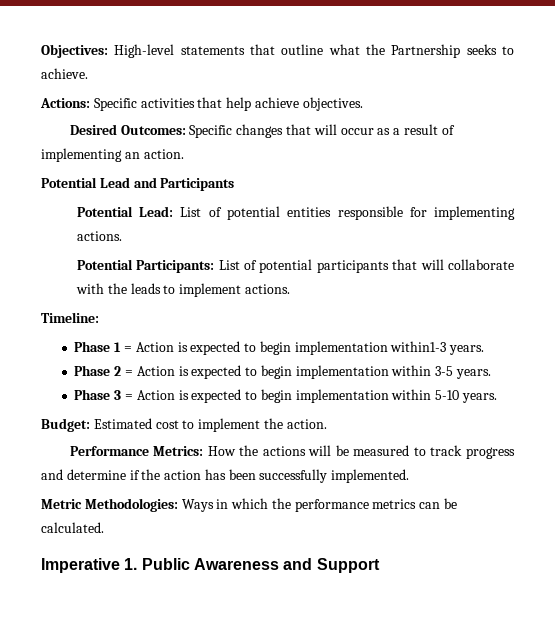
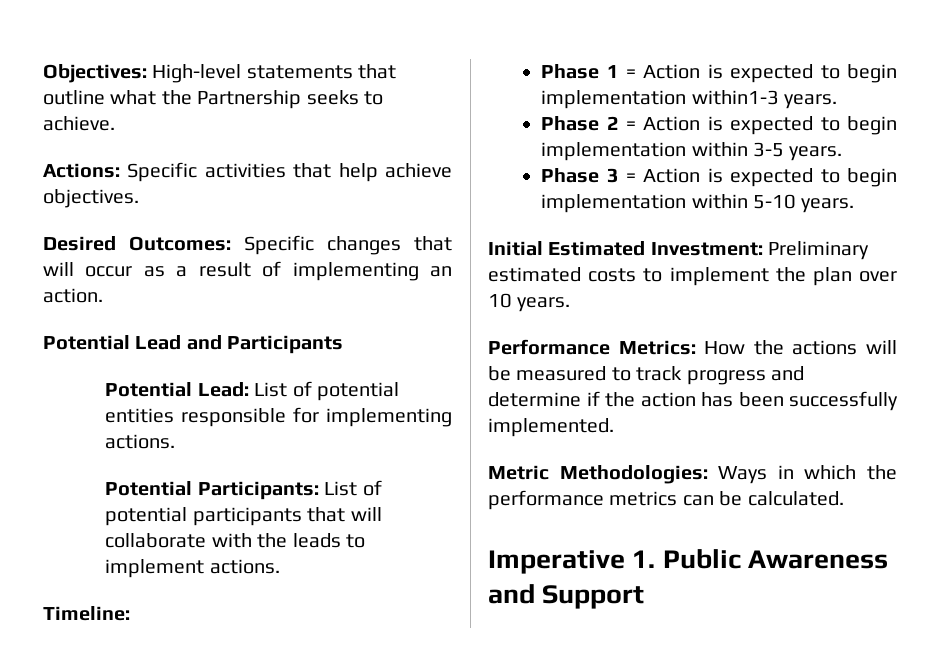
- Budget: Estimated cost to implement the action.
+ Initial Estimated Investment: Preliminary estimated costs to implement the plan over 10 years.

